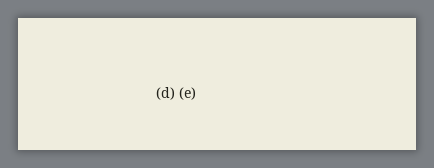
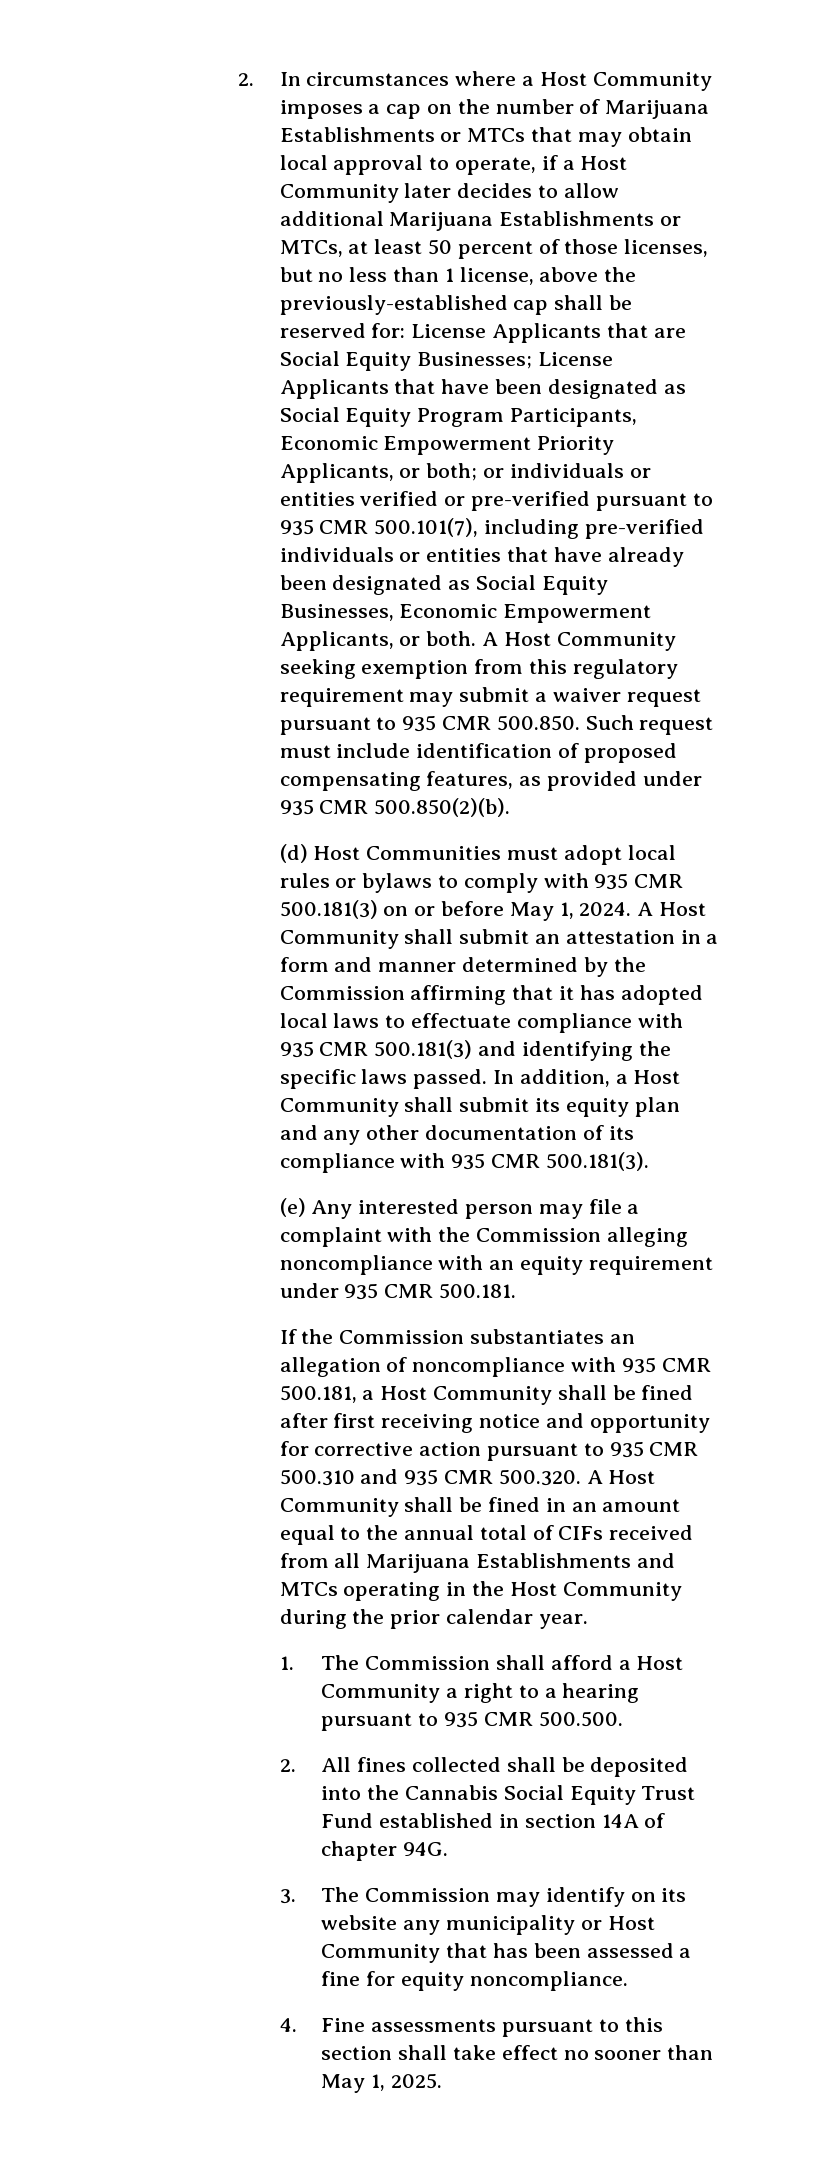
- (d) (e)
+ 2. In circumstances where a Host Community imposes a cap on the number of Marijuana Establishments or MTCs that may obtain local approval to operate, if a Host Community later decides to allow additional Marijuana Establishments or MTCs, at least 50 percent of those licenses, but no less than 1 license, above the previously-established cap shall be reserved for: License Applicants that are Social Equity Businesses; License Applicants that have been designated as Social Equity Program Participants, Economic Empowerment Priority Applicants, or both; or individuals or entities verified or pre-verified pursuant to 935 CMR 500.101(7), including pre-verified individuals or entities that have already been designated as Social Equity Businesses, Economic Empowerment Applicants, or both. A Host Community seeking exemption from this regulatory requirement may submit a waiver request pursuant to 935 CMR 500.850. Such request must include identification of proposed compensating features, as provided under 935 CMR 500.850(2)(b).
+ (d) Host Communities must adopt local rules or bylaws to comply with 935 CMR 500.181(3) on or before May 1, 2024. A Host Community shall submit an attestation in a form and manner determined by the Commission affirming that it has adopted local laws to effectuate compliance with 935 CMR 500.181(3) and identifying the specific laws passed. In addition, a Host Community shall submit its equity plan and any other documentation of its compliance with 935 CMR 500.181(3).
+ (e) Any interested person may file a complaint with the Commission alleging noncompliance with an equity requirement under 935 CMR 500.181.
+ If the Commission substantiates an allegation of noncompliance with 935 CMR 500.181, a Host Community shall be fined after first receiving notice and opportunity for corrective action pursuant to 935 CMR 500.310 and 935 CMR 500.320. A Host Community shall be fined in an amount equal to the annual total of CIFs received from all Marijuana Establishments and MTCs operating in the Host Community during the prior calendar year.
+ 1. The Commission shall afford a Host Community a right to a hearing pursuant to 935 CMR 500.500.
+ 2. All fines collected shall be deposited into the Cannabis Social Equity Trust Fund established in section 14A of chapter 94G.
+ 3. The Commission may identify on its website any municipality or Host Community that has been assessed a fine for equity noncompliance.
+ 4. Fine assessments pursuant to this section shall take effect no sooner than May 1, 2025.

